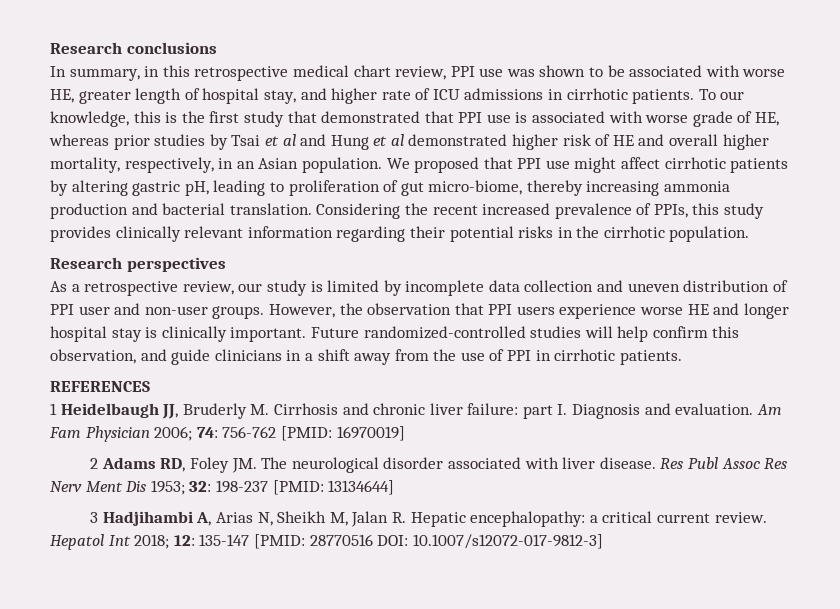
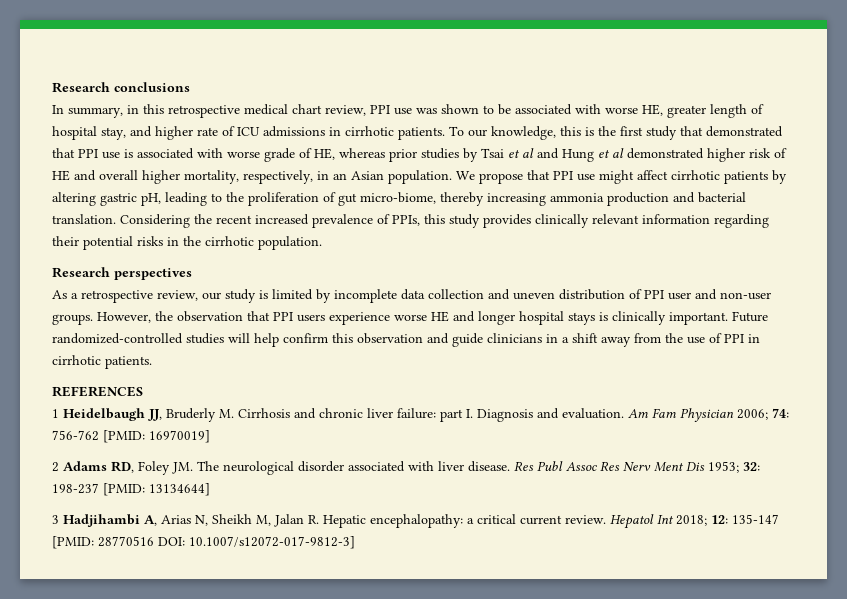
- We proposed that PPI use might affect cirrhotic patients by altering gastric pH, leading to proliferation of gut micro-biome, thereby increasing ammonia production and bacterial translation.
+ We propose that PPI use might affect cirrhotic patients by altering gastric pH, leading to the proliferation of gut micro-biome, thereby increasing ammonia production and bacterial translation.
- However, the observation that PPI users experience worse HE and longer hospital stay is clinically important.
+ However, the observation that PPI users experience worse HE and longer hospital stays is clinically important.
- Future randomized-controlled studies will help confirm this observation, and guide clinicians in a shift away from the use of PPI in cirrhotic patients.
+ Future randomized-controlled studies will help confirm this observation and guide clinicians in a shift away from the use of PPI in cirrhotic patients.

